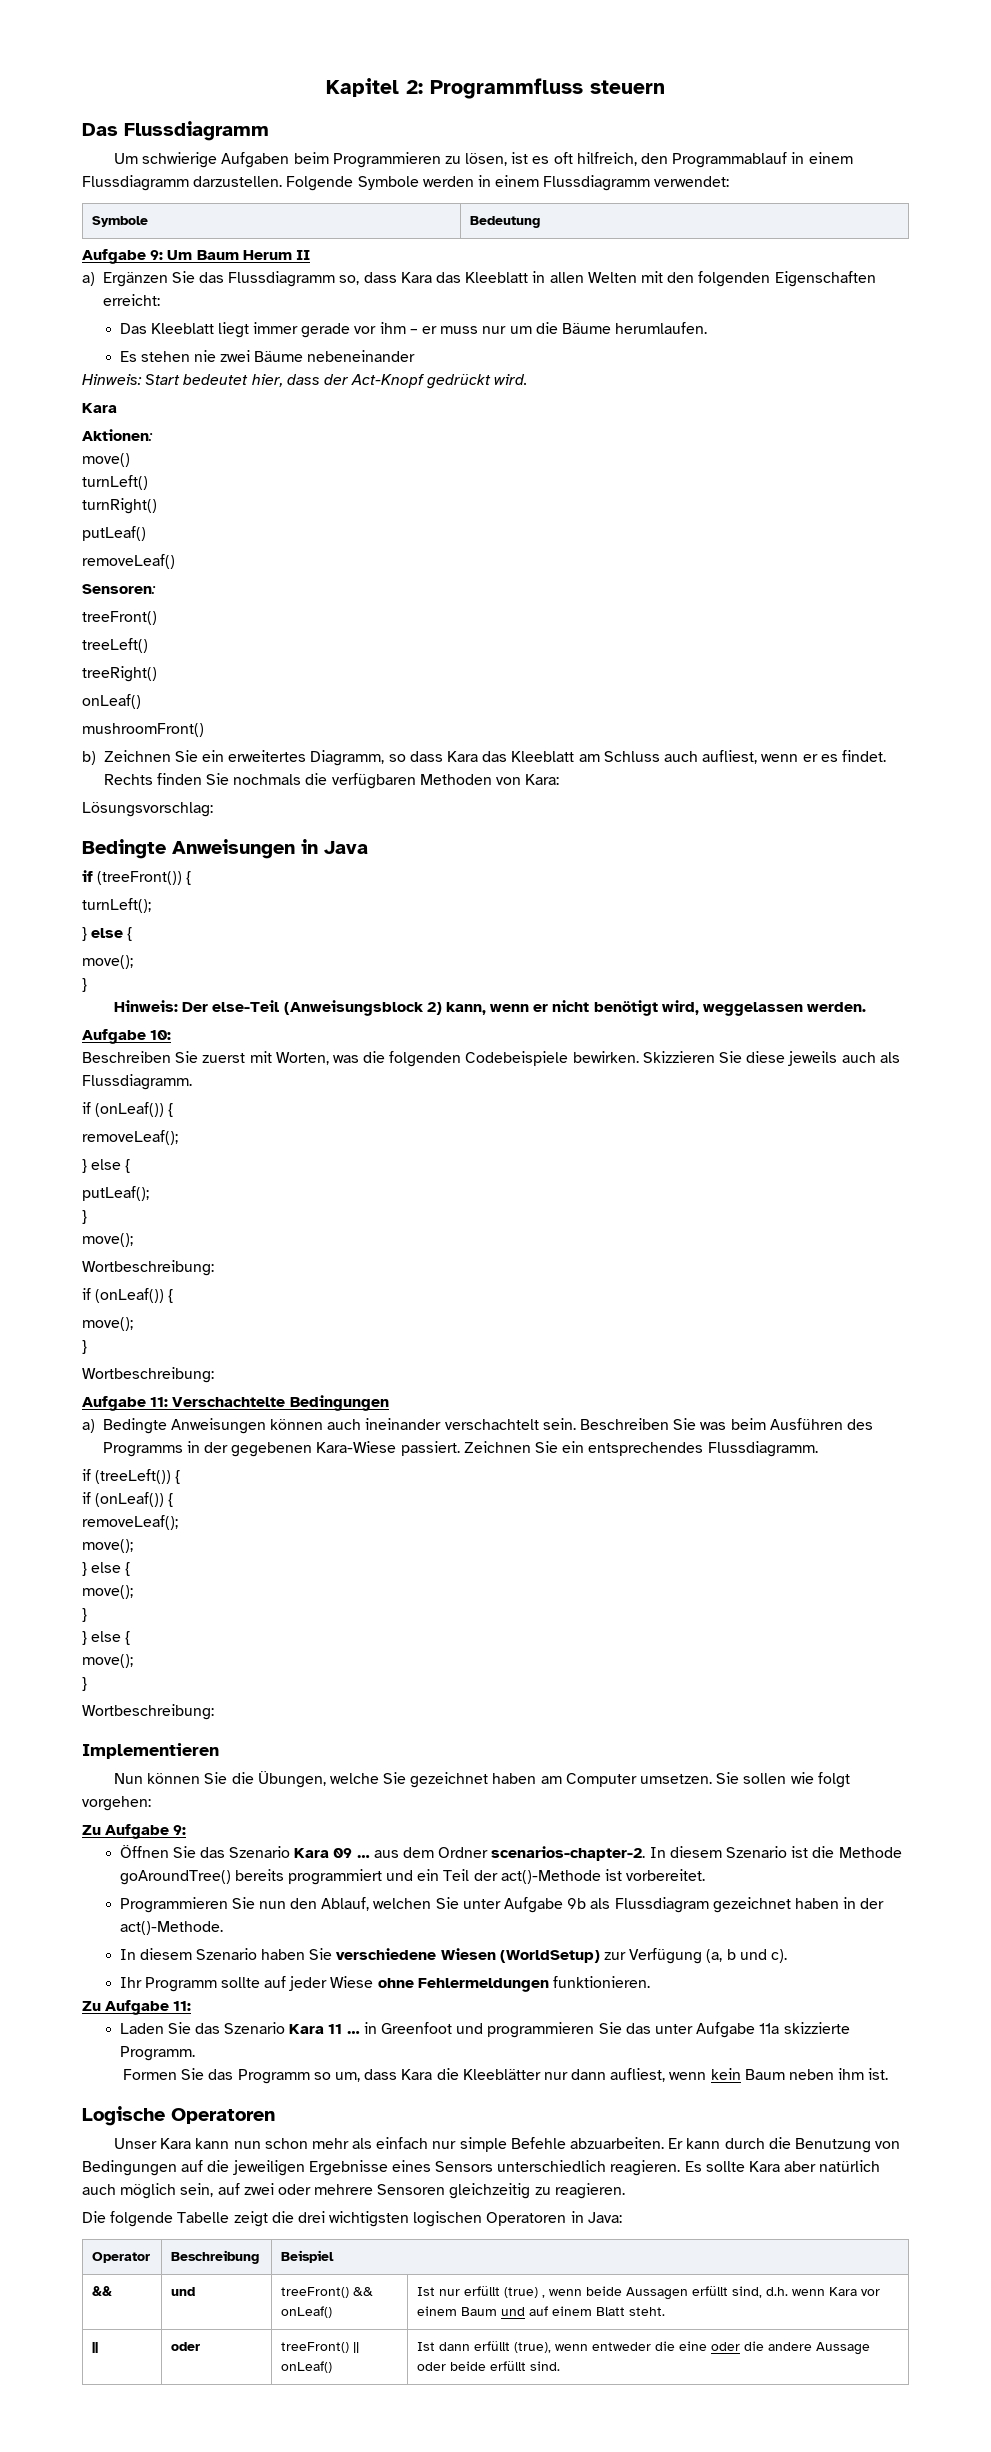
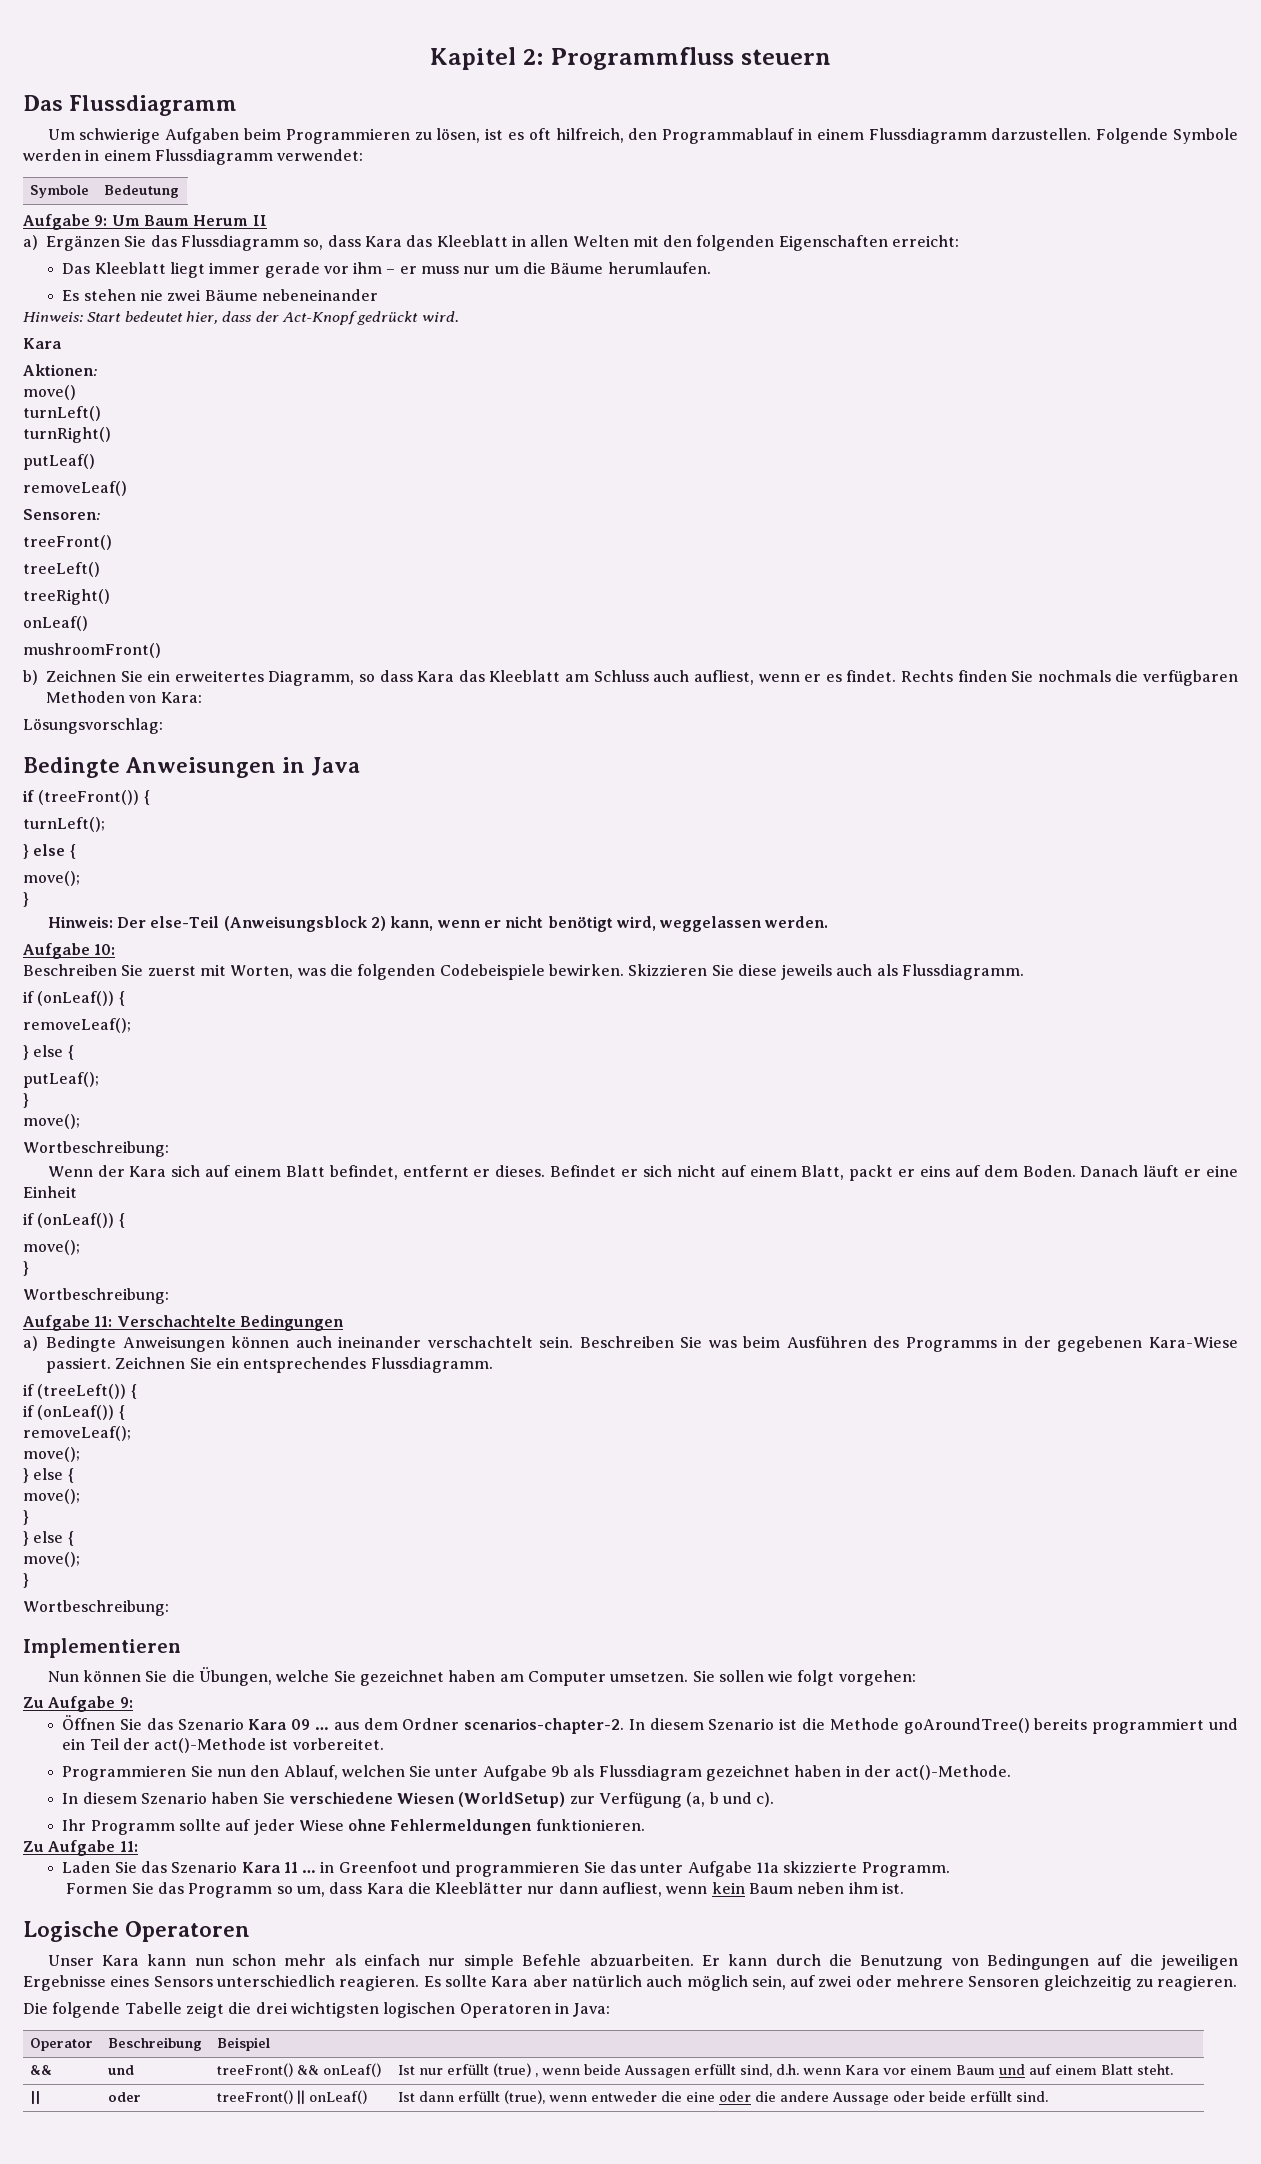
+ Wenn der Kara sich auf einem Blatt befindet, entfernt er dieses. Befindet er sich nicht auf einem Blatt, packt er eins auf dem Boden. Danach läuft er eine Einheit

